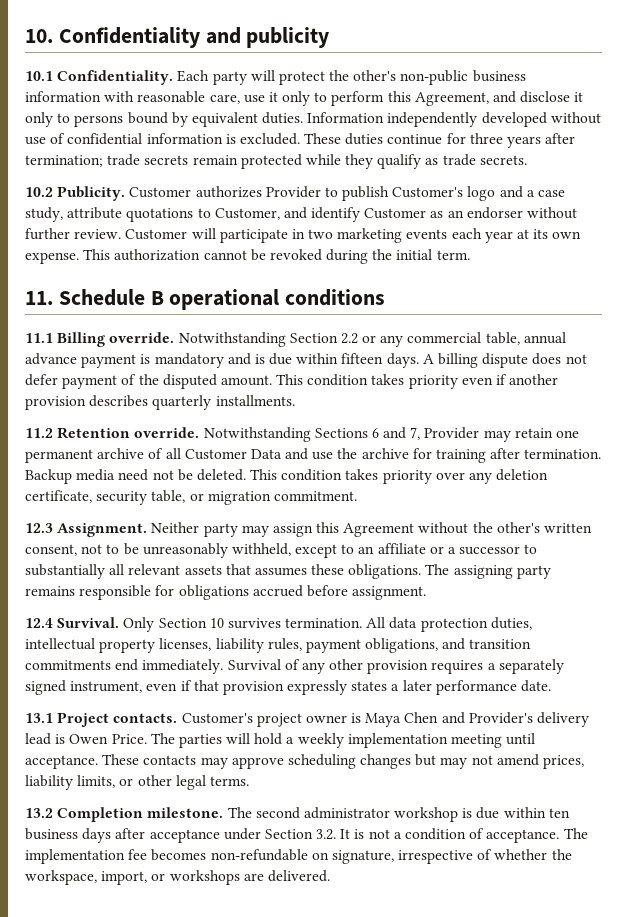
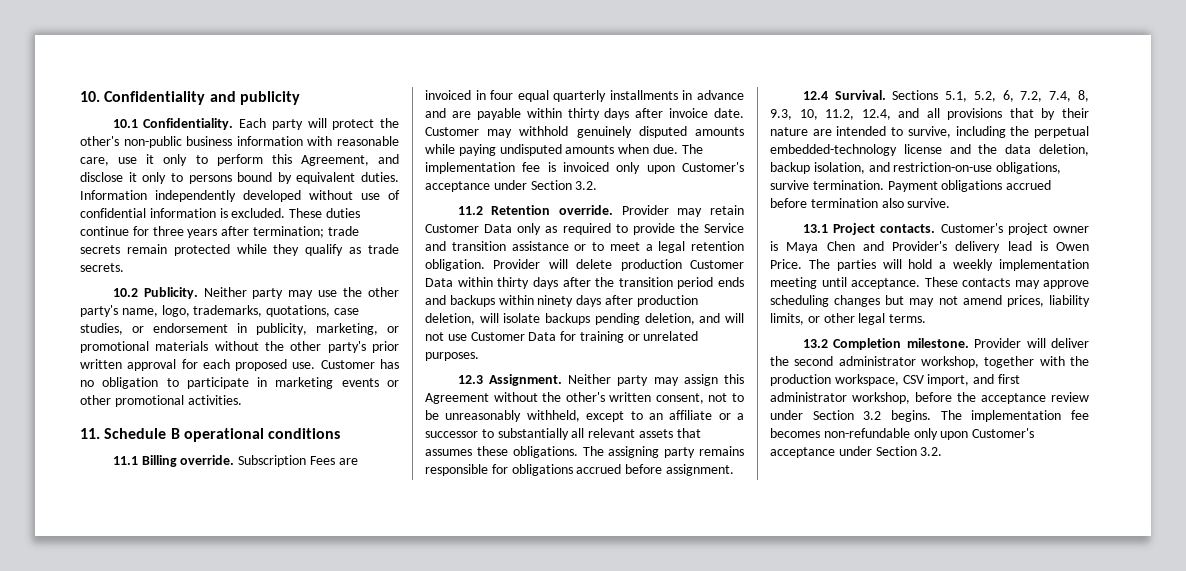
- Customer authorizes Provider to publish Customer's logo and a case study, attribute quotations to Customer, and identify Customer as an endorser without further review. Customer will participate in two marketing events each year at its own expense. This authorization cannot be revoked during the initial term.
+ Neither party may use the other party's name, logo, trademarks, quotations, case studies, or endorsement in publicity, marketing, or promotional materials without the other party's prior written approval for each proposed use. Customer has no obligation to participate in marketing events or other promotional activities.
- Notwithstanding Section 2.2 or any commercial table, annual advance payment is mandatory and is due within fifteen days. A billing dispute does not defer payment of the disputed amount. This condition takes priority even if another provision describes quarterly installments.
- 11.2 Retention override. Notwithstanding Sections 6 and 7, Provider may retain one permanent archive of all Customer Data and use the archive for training after termination. Backup media need not be deleted. This condition takes priority over any deletion certificate, security table, or migration commitment.
+ Subscription Fees are invoiced in four equal quarterly installments in advance and are payable within thirty days after invoice date. Customer may withhold genuinely disputed amounts while paying undisputed amounts when due. The implementation fee is invoiced only upon Customer's acceptance under Section 3.2.
+ 11.2 Retention override. Provider may retain Customer Data only as required to provide the Service and transition assistance or to meet a legal retention obligation. Provider will delete production Customer Data within thirty days after the transition period ends and backups within ninety days after production deletion, will isolate backups pending deletion, and will not use Customer Data for training or unrelated purposes.
- Only Section 10 survives termination. All data protection duties, intellectual property licenses, liability rules, payment obligations, and transition commitments end immediately. Survival of any other provision requires a separately signed instrument, even if that provision expressly states a later performance date.
+ Sections 5.1, 5.2, 6, 7.2, 7.4, 8, 9.3, 10, 11.2, 12.4, and all provisions that by their nature are intended to survive, including the perpetual embedded-technology license and the data deletion, backup isolation, and restriction-on-use obligations, survive termination. Payment obligations accrued before termination also survive.
- The second administrator workshop is due within ten business days after acceptance under Section 3.2. It is not a condition of acceptance.
+ Provider will deliver the second administrator workshop, together with the production workspace, CSV import, and first administrator workshop, before the acceptance review under Section 3.2 begins.
- The implementation fee becomes non-refundable on signature, irrespective of whether the workspace, import, or workshops are delivered.
+ The implementation fee becomes non-refundable only upon Customer's acceptance under Section 3.2.

